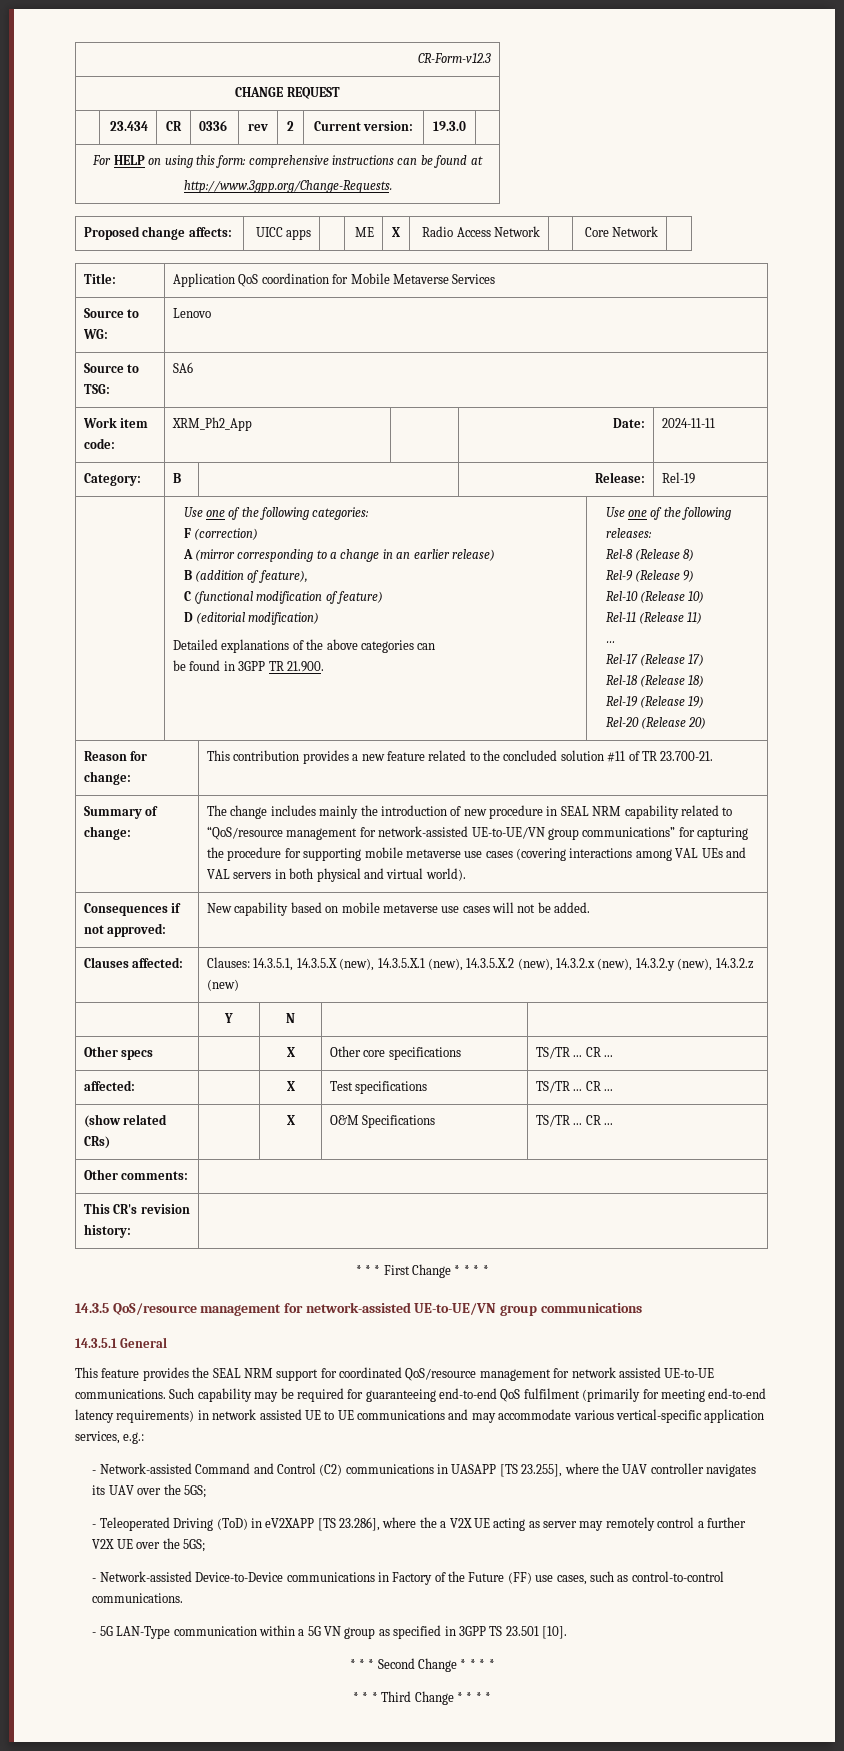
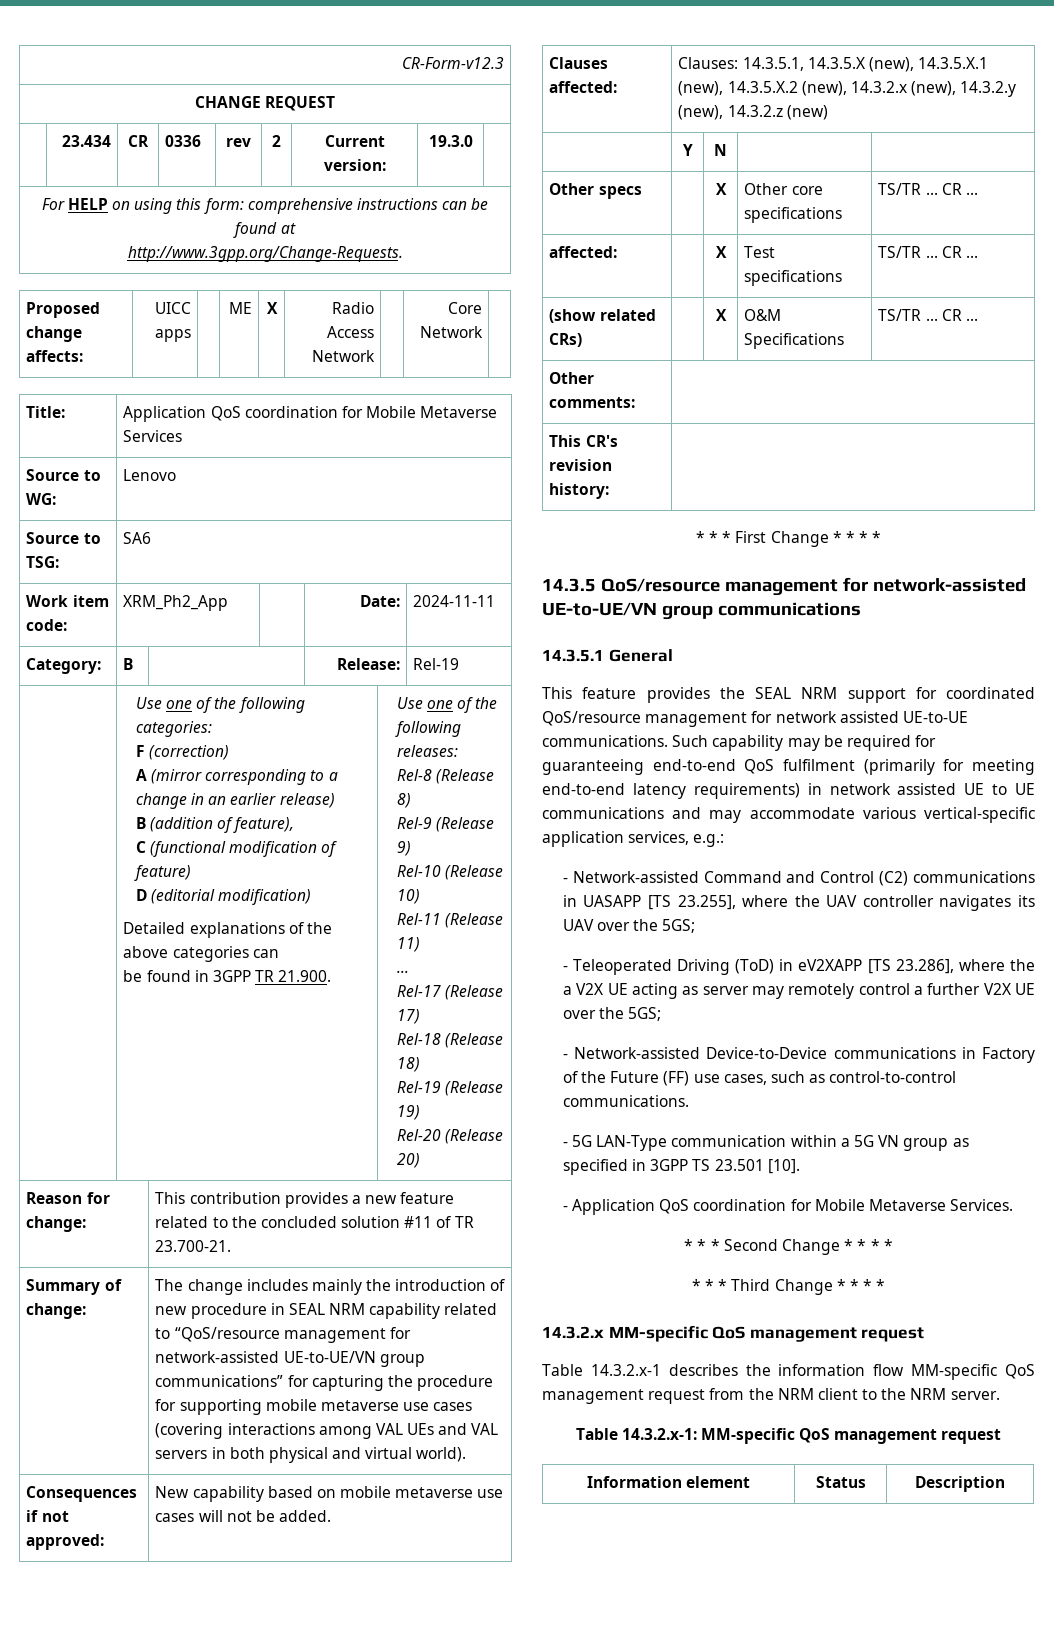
+ - Application QoS coordination for Mobile Metaverse Services.
+ 14.3.2.x MM-specific QoS management request
+ Table 14.3.2.x-1 describes the information flow MM-specific QoS management request from the NRM client to the NRM server.
+ Table 14.3.2.x-1: MM-specific QoS management request
+ Information element | Status | Description

